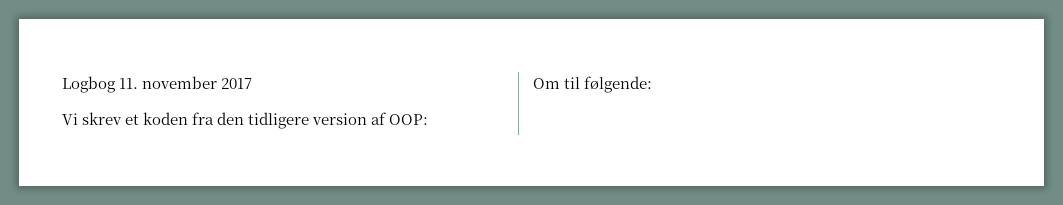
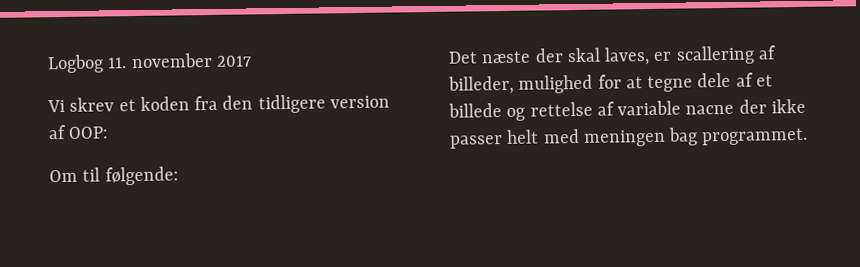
+ Det næste der skal laves, er scallering af billeder, mulighed for at tegne dele af et billede og rettelse af variable nacne der ikke passer helt med meningen bag programmet.

